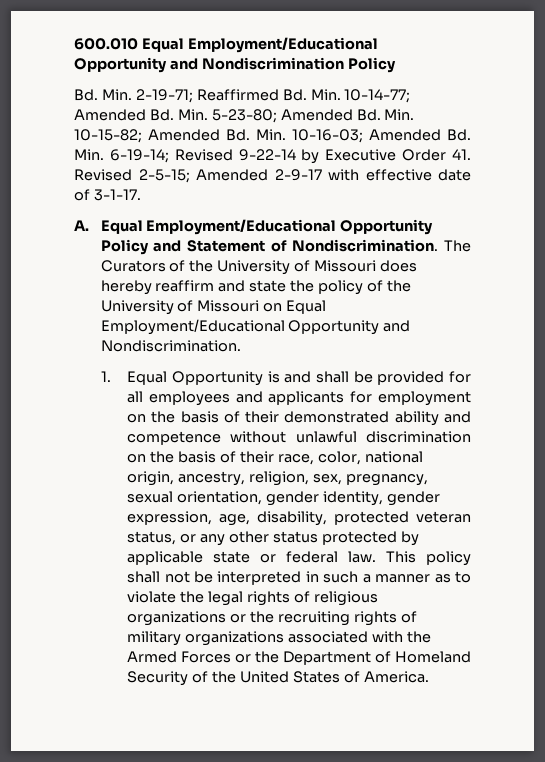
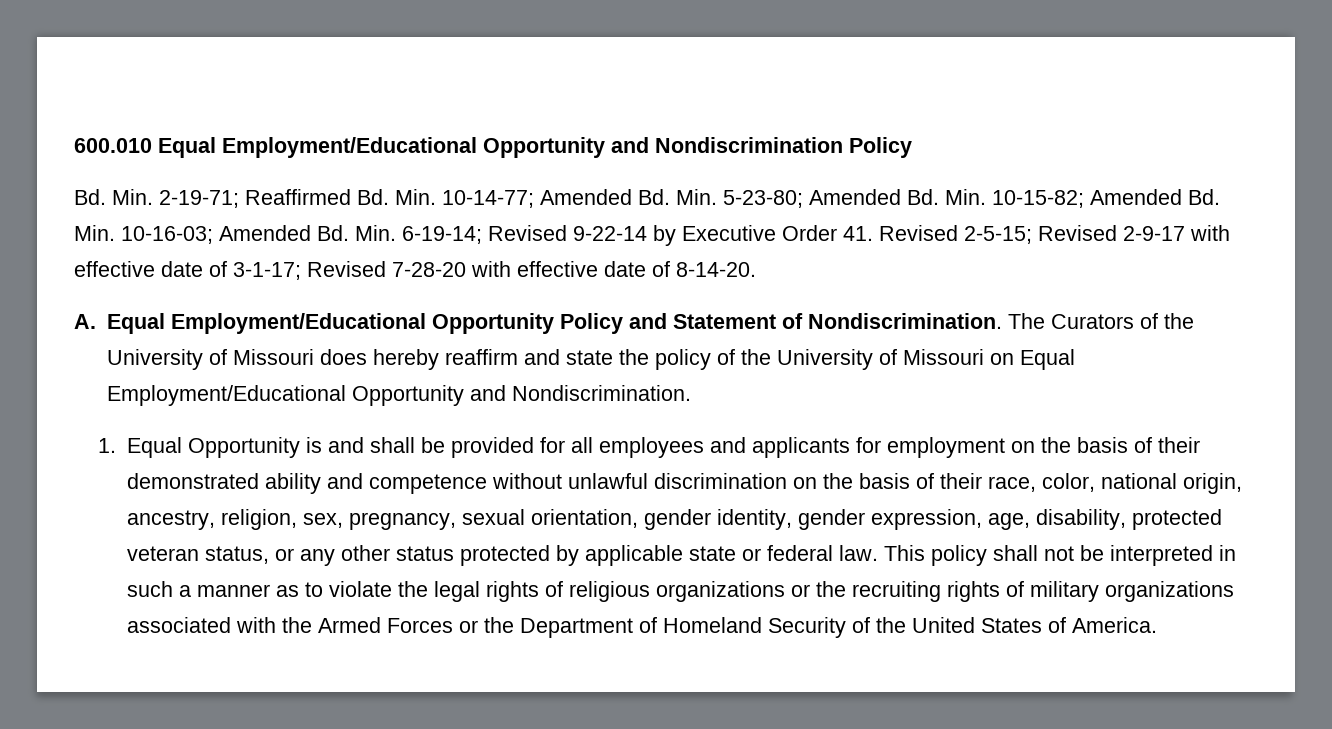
- Bd. Min. 2-19-71; Reaffirmed Bd. Min. 10-14-77; Amended Bd. Min. 5-23-80; Amended Bd. Min. 10-15-82; Amended Bd. Min. 10-16-03; Amended Bd. Min. 6-19-14; Revised 9-22-14 by Executive Order 41. Revised 2-5-15; Amended 2-9-17 with effective date of 3-1-17.
+ Bd. Min. 2-19-71; Reaffirmed Bd. Min. 10-14-77; Amended Bd. Min. 5-23-80; Amended Bd. Min. 10-15-82; Amended Bd. Min. 10-16-03; Amended Bd. Min. 6-19-14; Revised 9-22-14 by Executive Order 41. Revised 2-5-15; Revised 2-9-17 with effective date of 3-1-17; Revised 7-28-20 with effective date of 8-14-20.

